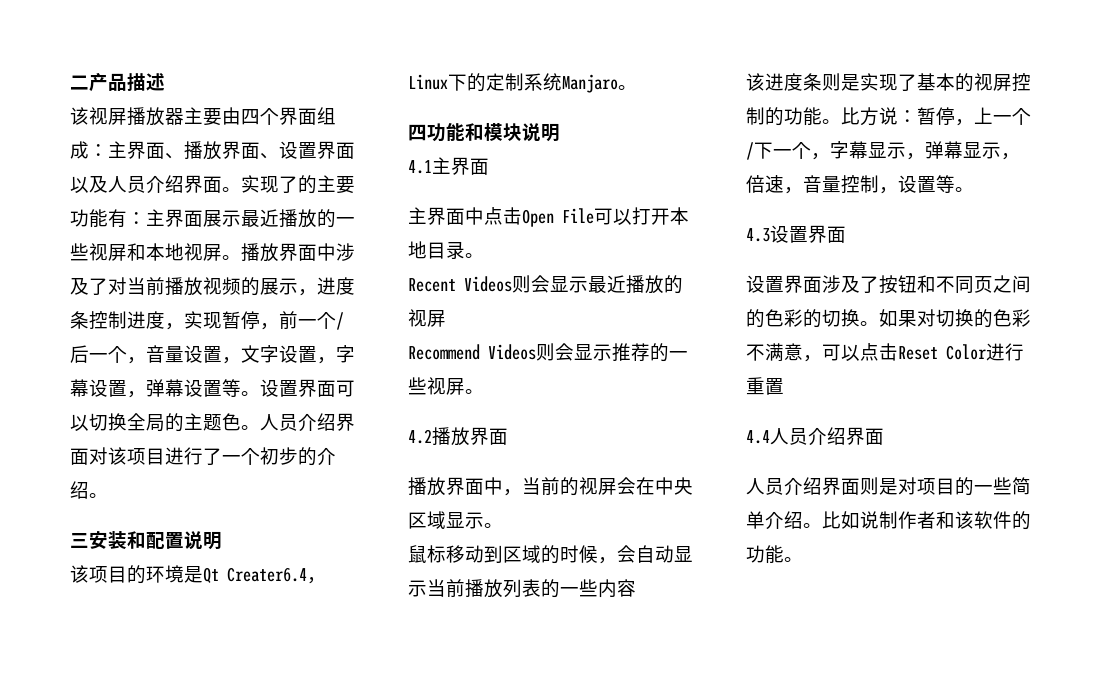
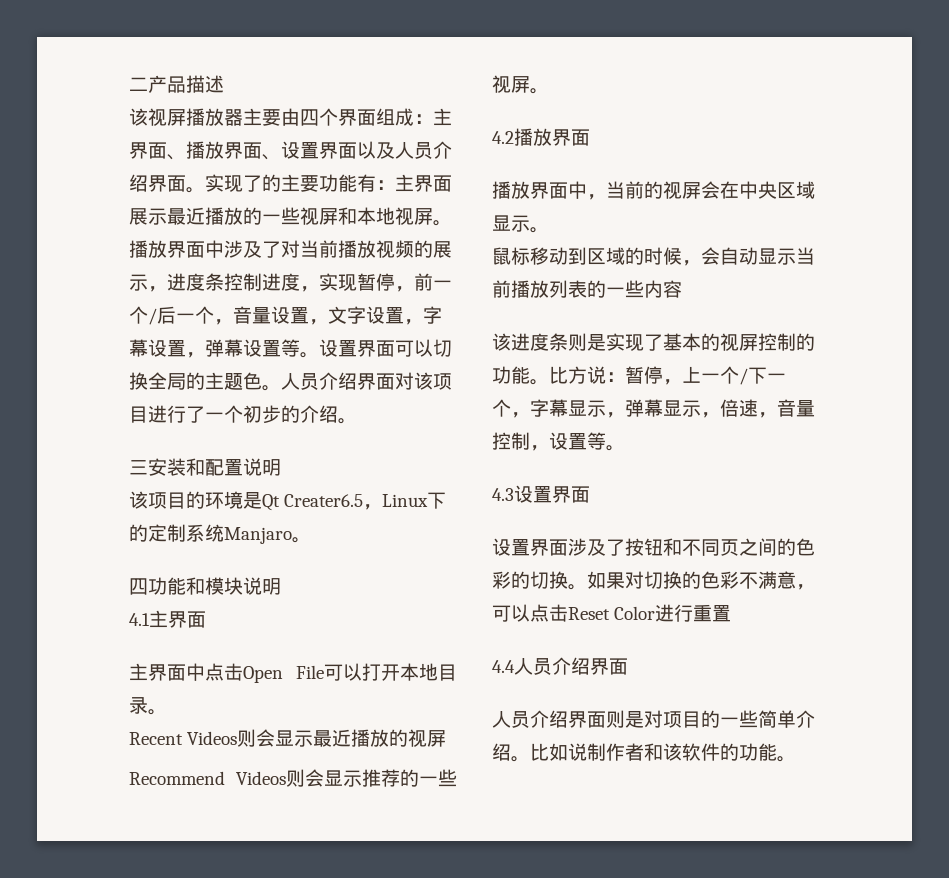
- 该项目的环境是Qt Creater6.4，Linux下的定制系统Manjaro。
+ 该项目的环境是Qt Creater6.5，Linux下的定制系统Manjaro。

